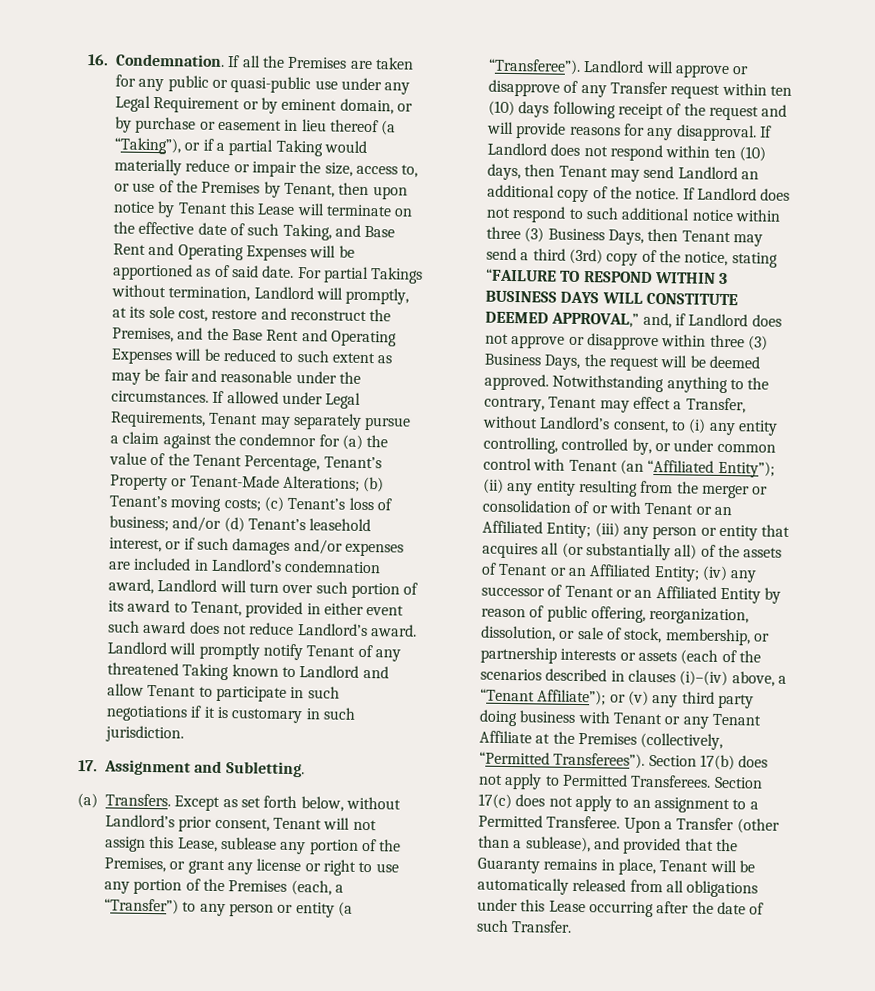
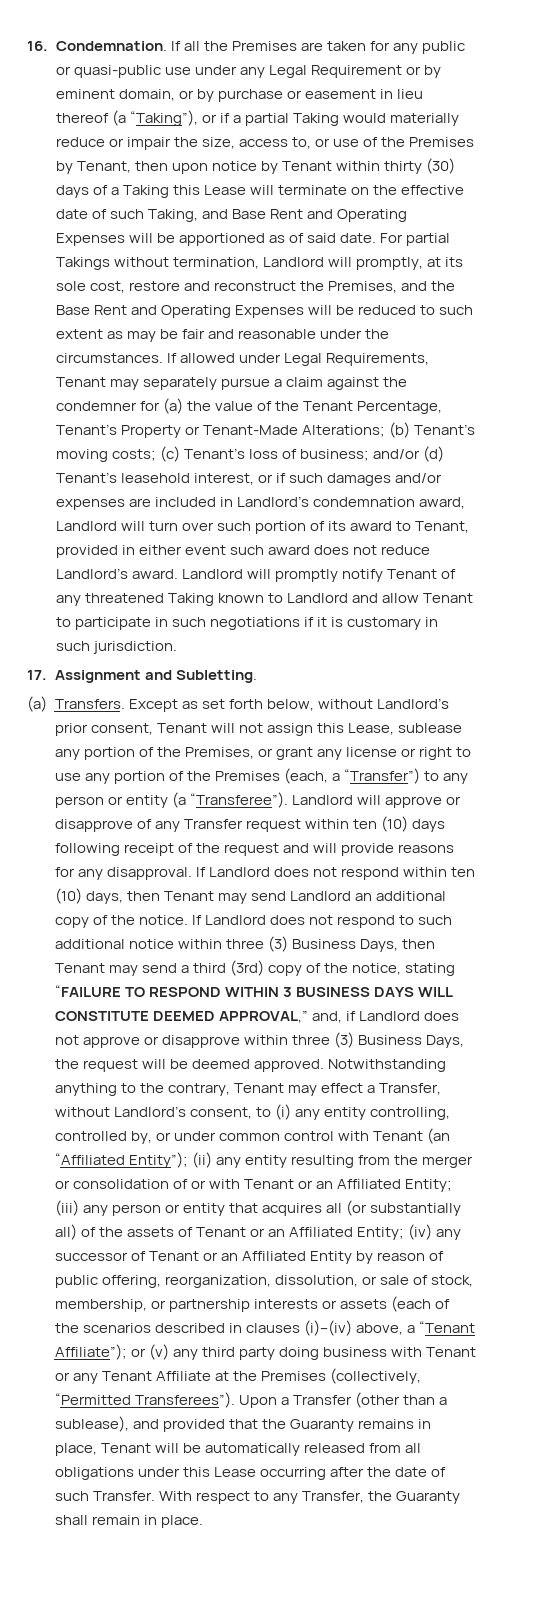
- If all the Premises are taken for any public or quasi-public use under any Legal Requirement or by eminent domain, or by purchase or easement in lieu thereof (a “Taking”), or if a partial Taking would materially reduce or impair the size, access to, or use of the Premises by Tenant, then upon notice by Tenant this Lease will terminate on the effective date of such Taking, and Base Rent and Operating Expenses will be apportioned as of said date.
+ If all the Premises are taken for any public or quasi-public use under any Legal Requirement or by eminent domain, or by purchase or easement in lieu thereof (a “Taking”), or if a partial Taking would materially reduce or impair the size, access to, or use of the Premises by Tenant, then upon notice by Tenant within thirty (30) days of a Taking this Lease will terminate on the effective date of such Taking, and Base Rent and Operating Expenses will be apportioned as of said date.
- If allowed under Legal Requirements, Tenant may separately pursue a claim against the condemnor for (a) the value of the Tenant Percentage, Tenant’s Property or Tenant-Made Alterations;
+ If allowed under Legal Requirements, Tenant may separately pursue a claim against the condemner for (a) the value of the Tenant Percentage, Tenant’s Property or Tenant-Made Alterations;
- Section 17(b) does not apply to Permitted Transferees. Section 17(c) does not apply to an assignment to a Permitted Transferee.
+ With respect to any Transfer, the Guaranty shall remain in place.

